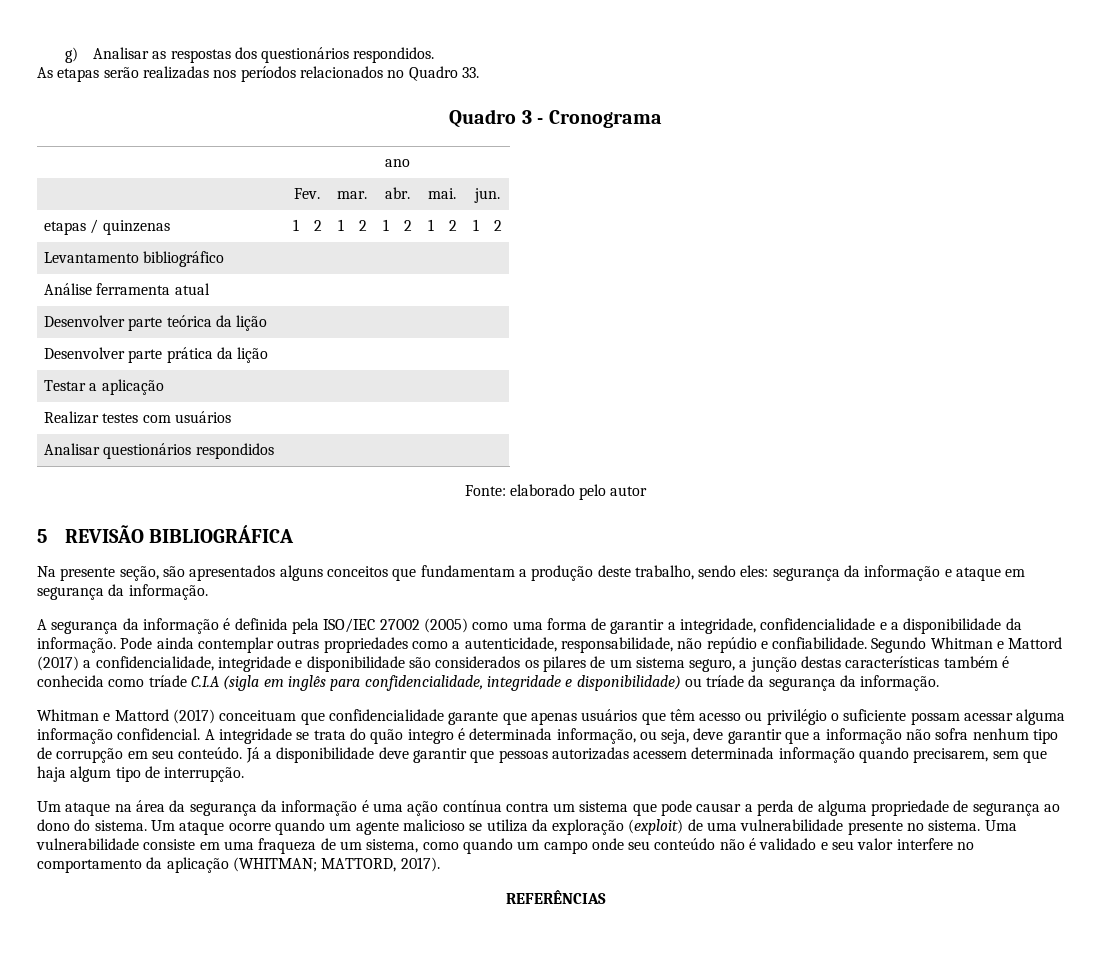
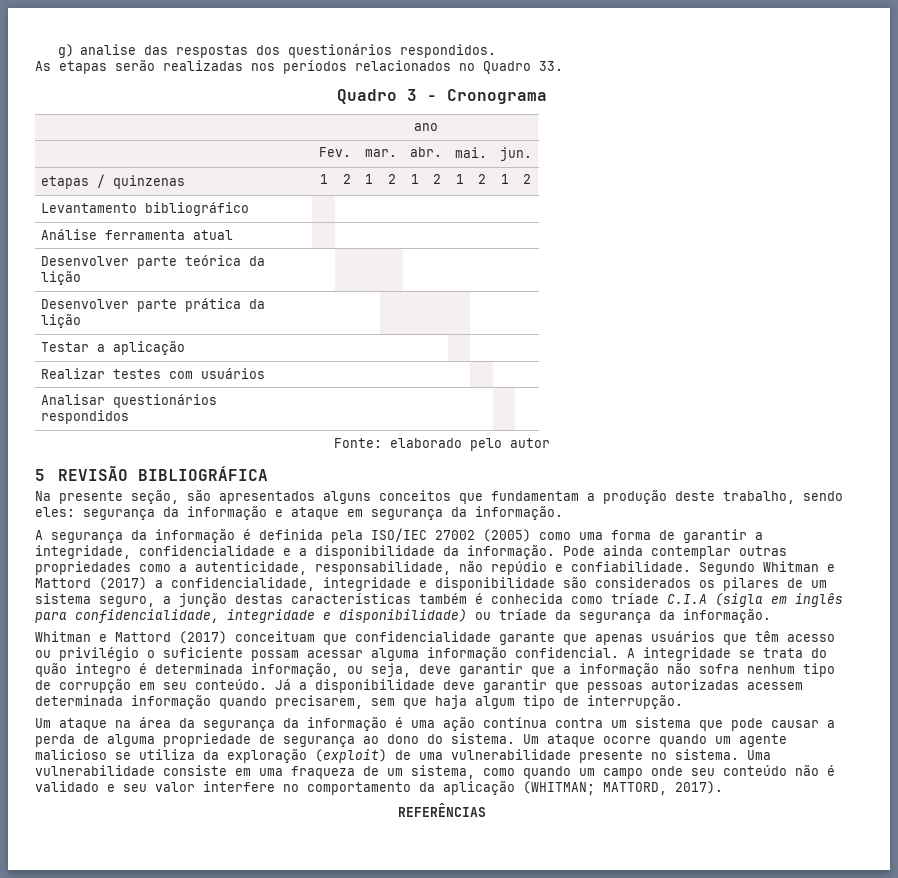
- g) Analisar as respostas dos questionários respondidos.
+ g) analise das respostas dos questionários respondidos.

